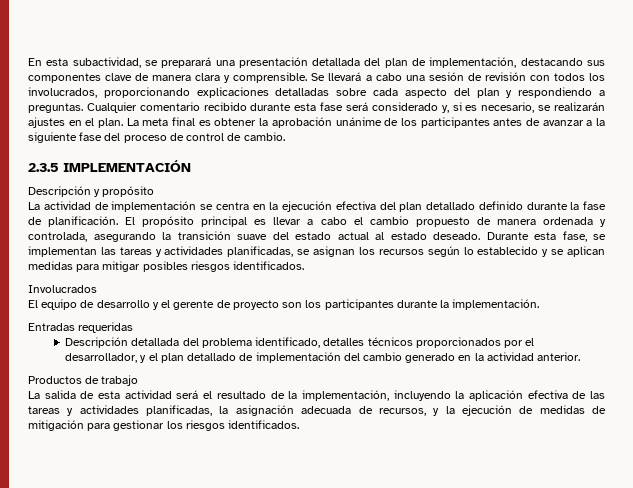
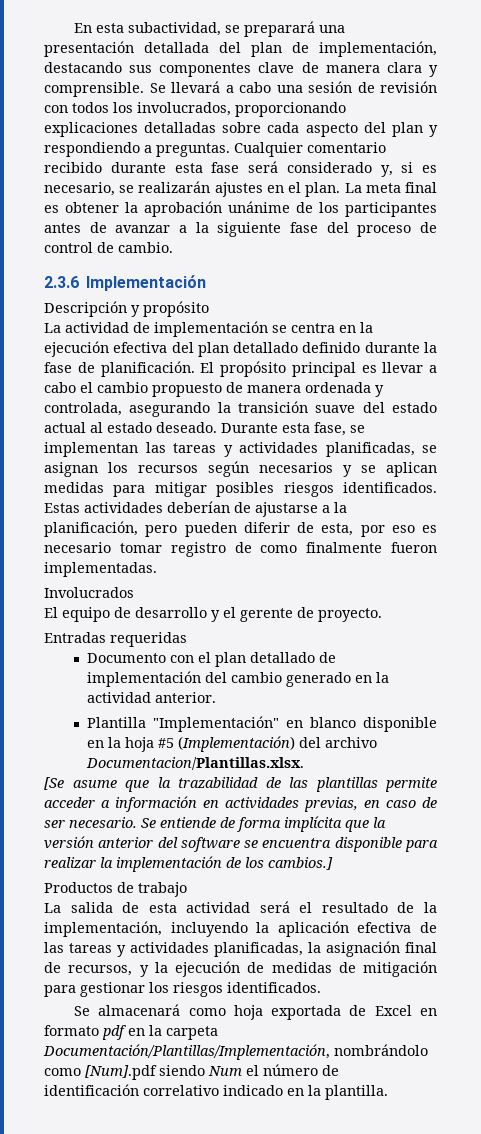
- 2.3.5 IMPLEMENTACIÓN
+ 2.3.6 Implementación
- Durante esta fase, se implementan las tareas y actividades planificadas, se asignan los recursos según lo establecido y se aplican medidas para mitigar posibles riesgos identificados.
+ Durante esta fase, se implementan las tareas y actividades planificadas, se asignan los recursos según necesarios y se aplican medidas para mitigar posibles riesgos identificados. Estas actividades deberían de ajustarse a la planificación, pero pueden diferir de esta, por eso es necesario tomar registro de como finalmente fueron implementadas.
- El equipo de desarrollo y el gerente de proyecto son los participantes durante la implementación.
+ El equipo de desarrollo y el gerente de proyecto.
  Entradas requeridas
- Descripción detallada del problema identificado, detalles técnicos proporcionados por el desarrollador, y el plan detallado de implementación del cambio generado en la actividad anterior.
+ Documento con el plan detallado de implementación del cambio generado en la actividad anterior.
+ Plantilla "Implementación" en blanco disponible en la hoja #5 (Implementación) del archivo Documentacion/Plantillas.xlsx.
+ [Se asume que la trazabilidad de las plantillas permite acceder a información en actividades previas, en caso de ser necesario. Se entiende de forma implícita que la versión anterior del software se encuentra disponible para realizar la implementación de los cambios.]
- La salida de esta actividad será el resultado de la implementación, incluyendo la aplicación efectiva de las tareas y actividades planificadas, la asignación adecuada de recursos, y la ejecución de medidas de mitigación para gestionar los riesgos identificados.
+ La salida de esta actividad será el resultado de la implementación, incluyendo la aplicación efectiva de las tareas y actividades planificadas, la asignación final de recursos, y la ejecución de medidas de mitigación para gestionar los riesgos identificados.
+ Se almacenará como hoja exportada de Excel en formato pdf en la carpeta Documentación/Plantillas/Implementación, nombrándolo como [Num].pdf siendo Num el número de identificación correlativo indicado en la plantilla.

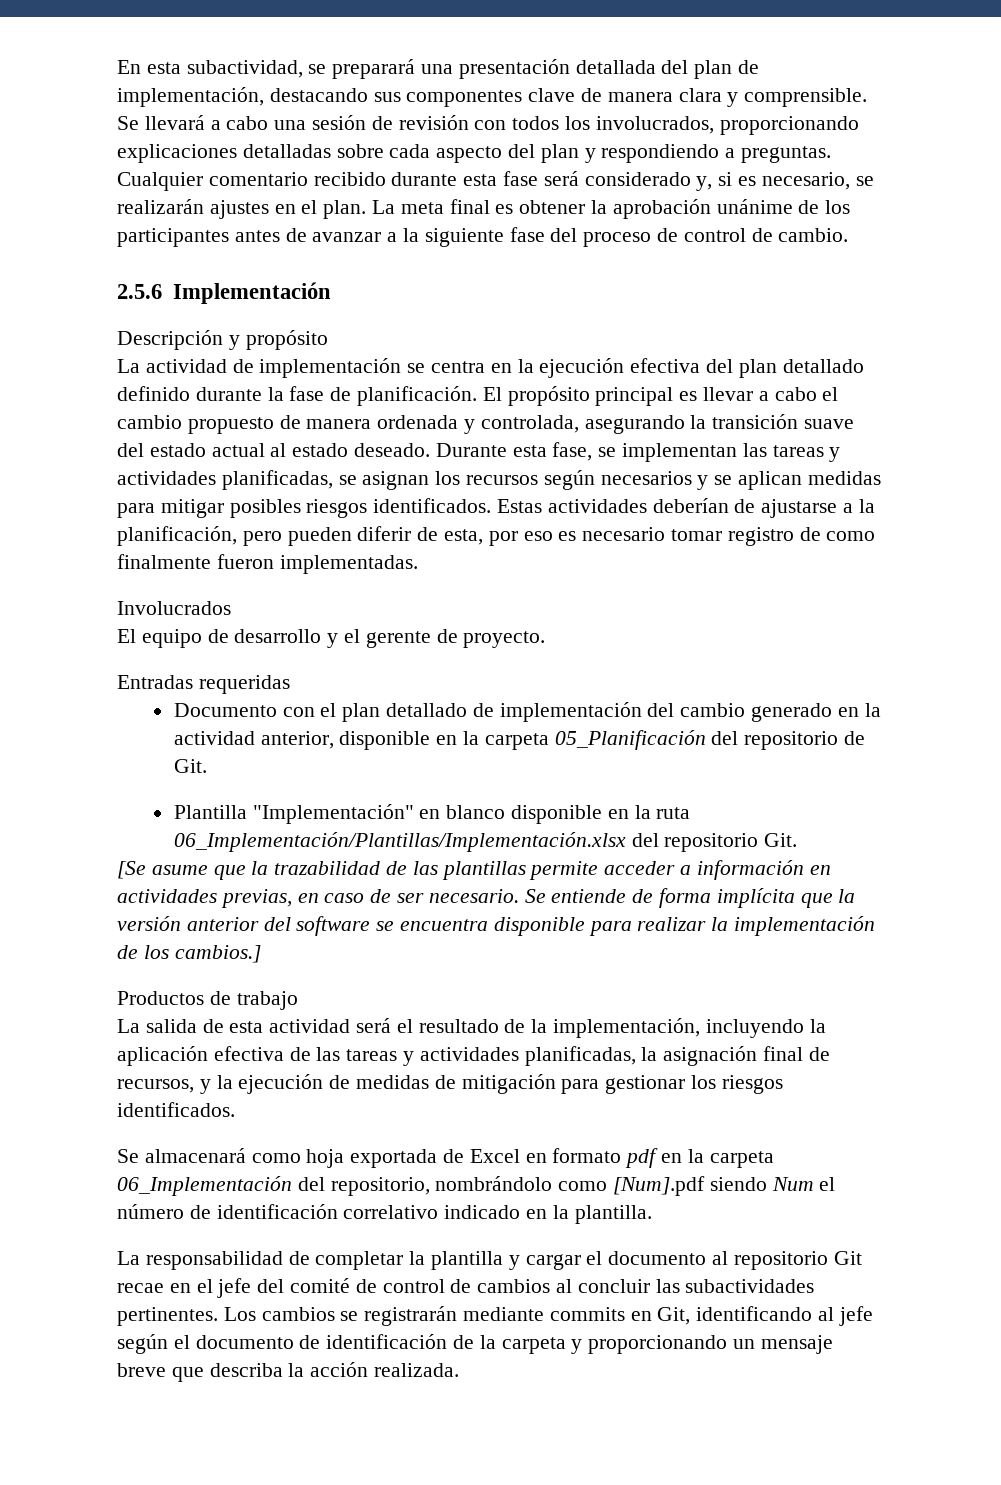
- 2.3.6 Implementación
+ 2.5.6 Implementación
- Documento con el plan detallado de implementación del cambio generado en la actividad anterior.
+ Documento con el plan detallado de implementación del cambio generado en la actividad anterior, disponible en la carpeta 05_Planificación del repositorio de Git.
- Plantilla "Implementación" en blanco disponible en la hoja #5 (Implementación) del archivo Documentacion/Plantillas.xlsx.
+ Plantilla "Implementación" en blanco disponible en la ruta 06_Implementación/Plantillas/Implementación.xlsx del repositorio Git.
- Se almacenará como hoja exportada de Excel en formato pdf en la carpeta Documentación/Plantillas/Implementación, nombrándolo como [Num].pdf siendo Num el número de identificación correlativo indicado en la plantilla.
+ Se almacenará como hoja exportada de Excel en formato pdf en la carpeta 06_Implementación del repositorio, nombrándolo como [Num].pdf siendo Num el número de identificación correlativo indicado en la plantilla.
+ La responsabilidad de completar la plantilla y cargar el documento al repositorio Git recae en el jefe del comité de control de cambios al concluir las subactividades pertinentes. Los cambios se registrarán mediante commits en Git, identificando al jefe según el documento de identificación de la carpeta y proporcionando un mensaje breve que describa la acción realizada.

